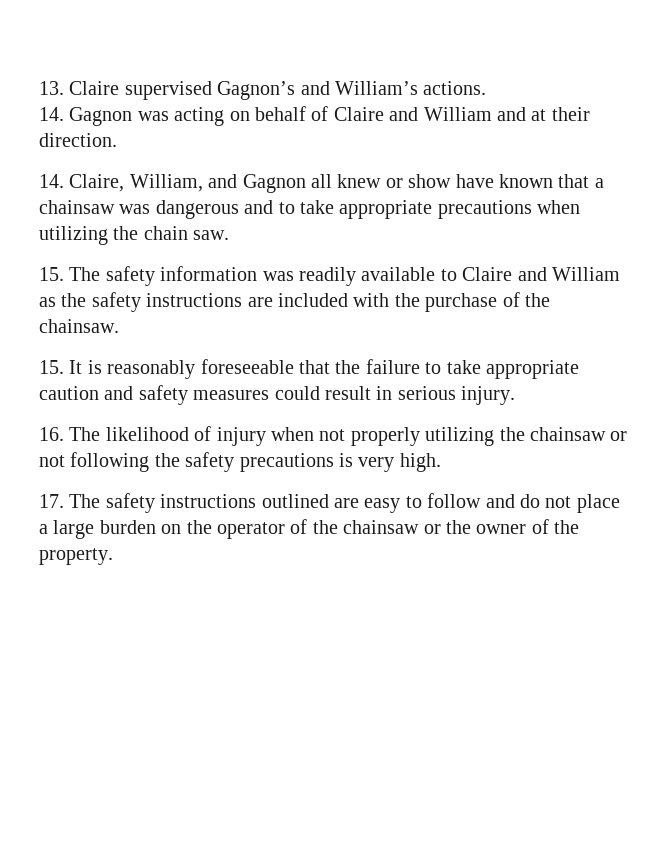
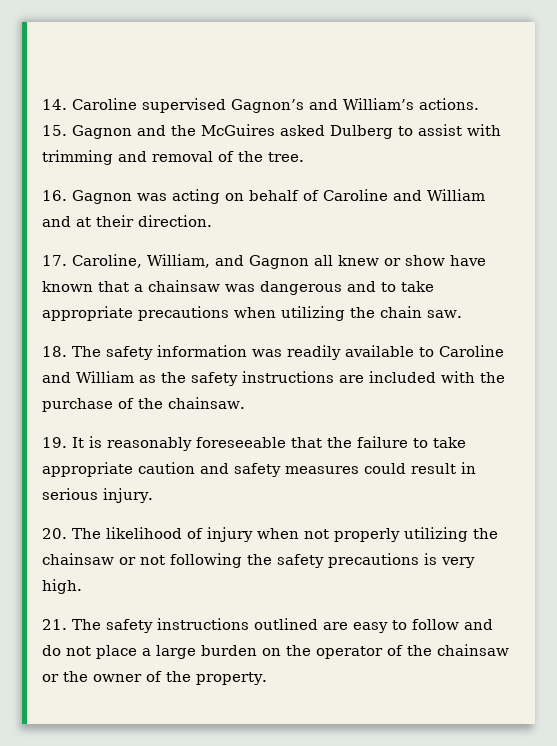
- 13. Claire supervised Gagnon’s and William’s actions.
+ 14. Caroline supervised Gagnon’s and William’s actions.
- 14. Gagnon was acting on behalf of Claire and William and at their direction.
+ 15. Gagnon and the McGuires asked Dulberg to assist with trimming and removal of the tree.
+ 16. Gagnon was acting on behalf of Caroline and William and at their direction.
- 14. Claire, William, and Gagnon all knew or show have known that a chainsaw was dangerous and to take appropriate precautions when utilizing the chain saw.
+ 17. Caroline, William, and Gagnon all knew or show have known that a chainsaw was dangerous and to take appropriate precautions when utilizing the chain saw.
- 15. The safety information was readily available to Claire and William as the safety instructions are included with the purchase of the chainsaw.
+ 18. The safety information was readily available to Caroline and William as the safety instructions are included with the purchase of the chainsaw.
- 15. It is reasonably foreseeable that the failure to take appropriate caution and safety measures could result in serious injury.
+ 19. It is reasonably foreseeable that the failure to take appropriate caution and safety measures could result in serious injury.
- 16. The likelihood of injury when not properly utilizing the chainsaw or not following the safety precautions is very high.
+ 20. The likelihood of injury when not properly utilizing the chainsaw or not following the safety precautions is very high.
- 17. The safety instructions outlined are easy to follow and do not place a large burden on the operator of the chainsaw or the owner of the property.
+ 21. The safety instructions outlined are easy to follow and do not place a large burden on the operator of the chainsaw or the owner of the property.

